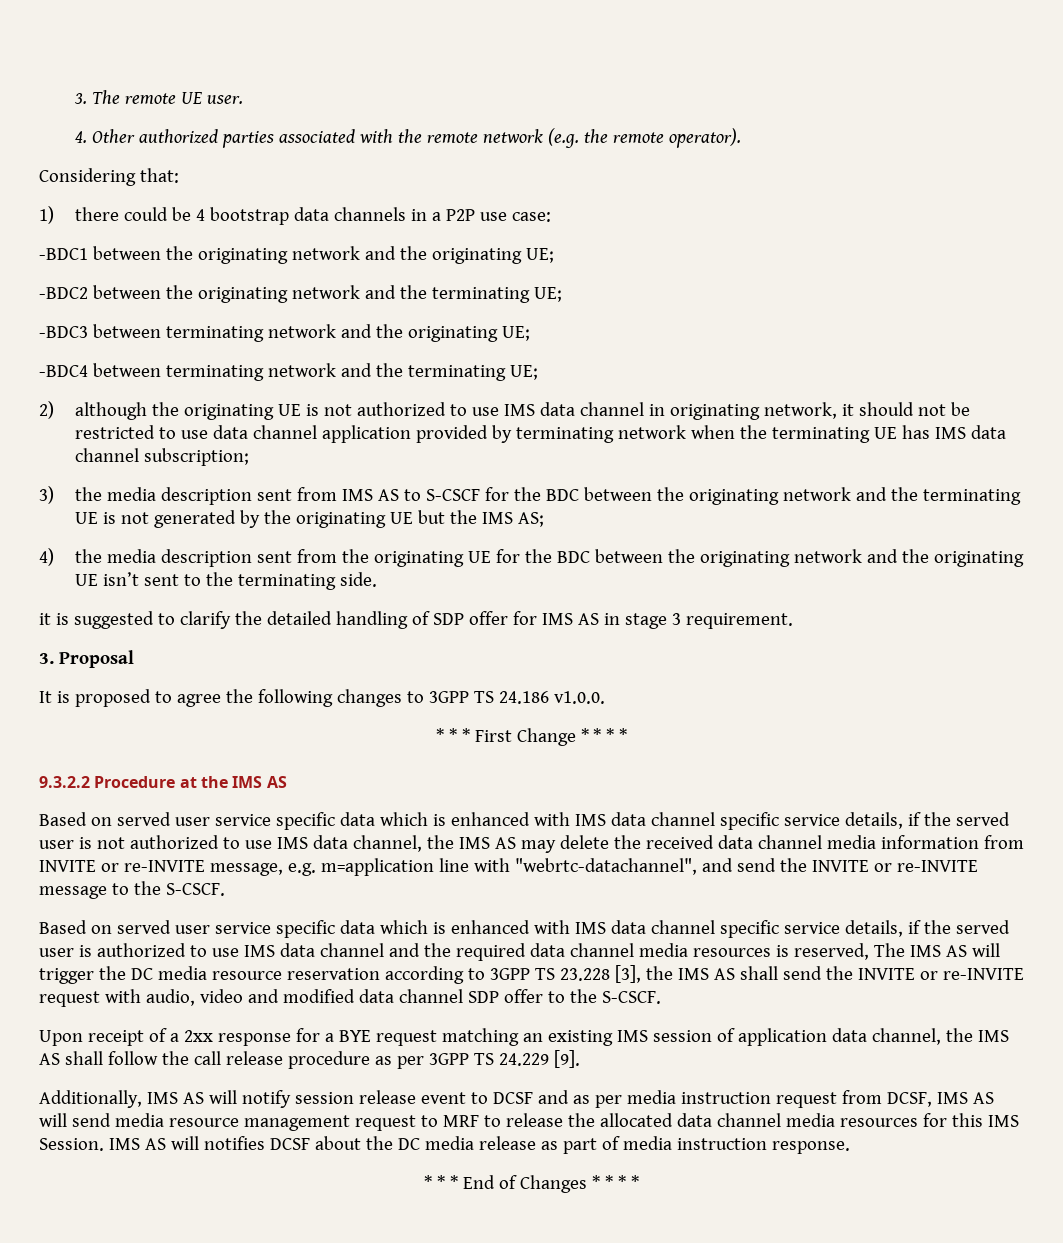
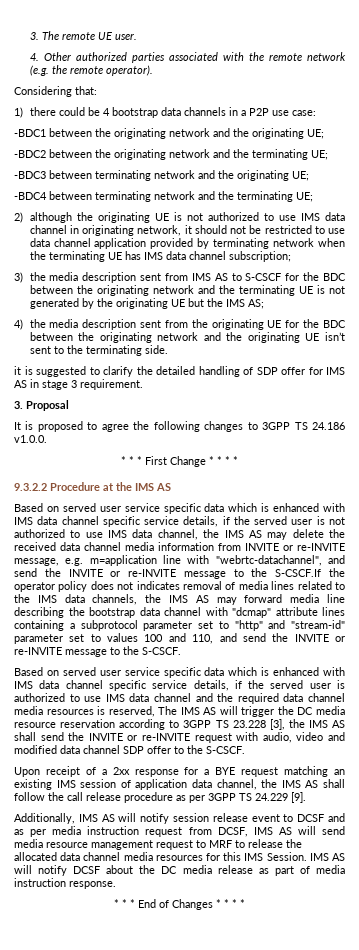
- Based on served user service specific data which is enhanced with IMS data channel specific service details, if the served user is not authorized to use IMS data channel, the IMS AS may delete the received data channel media information from INVITE or re-INVITE message, e.g. m=application line with "webrtc-datachannel", and send the INVITE or re-INVITE message to the S-CSCF.
+ Based on served user service specific data which is enhanced with IMS data channel specific service details, if the served user is not authorized to use IMS data channel, the IMS AS may delete the received data channel media information from INVITE or re-INVITE message, e.g. m=application line with "webrtc-datachannel", and send the INVITE or re-INVITE message to the S-CSCF.If the operator policy does not indicates removal of media lines related to the IMS data channels, the IMS AS may forward media line describing the bootstrap data channel with "dcmap" attribute lines containing a subprotocol parameter set to "http" and "stream-id" parameter set to values 100 and 110, and send the INVITE or re-INVITE message to the S-CSCF.
- IMS AS will notifies DCSF about the DC media release as part of media instruction response.
+ IMS AS will notify DCSF about the DC media release as part of media instruction response.

